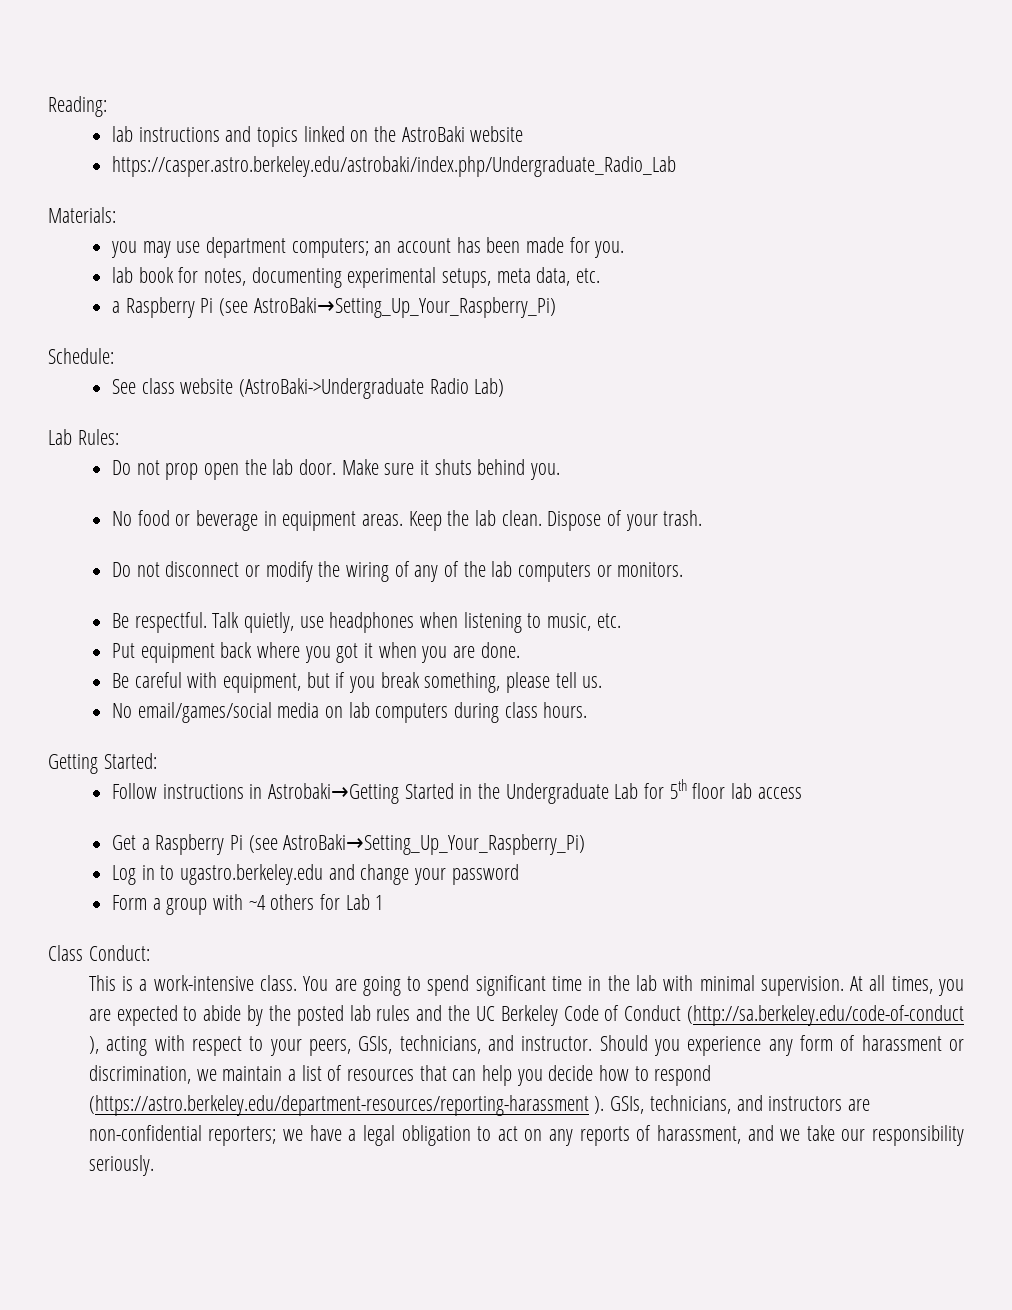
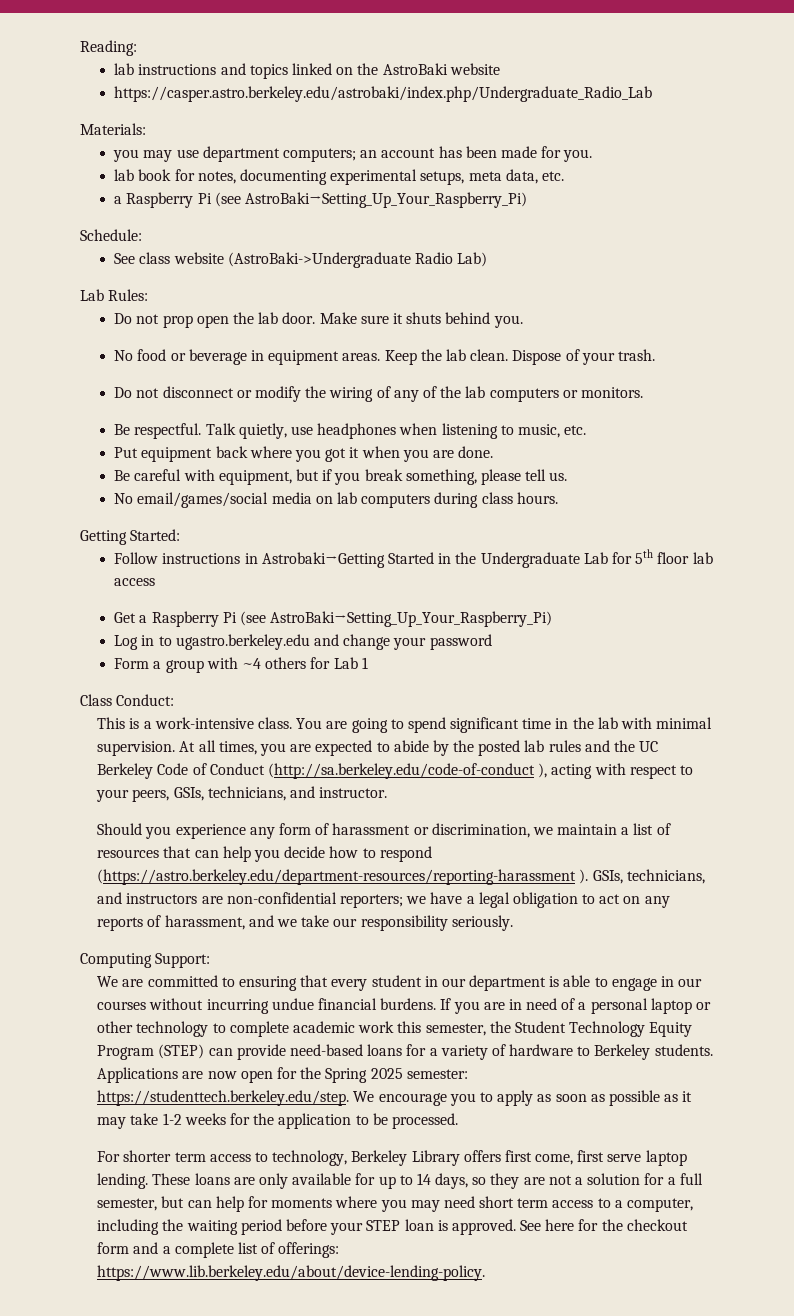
- At all times, you are expected to abide by the posted lab rules and the UC Berkeley Code of Conduct (http://sa.berkeley.edu/code-of-conduct ), acting with respect to your peers, GSIs, technicians, and instructor. Should you experience any form of harassment or discrimination, we maintain a list of resources that can help you decide how to respond (https://astro.berkeley.edu/department-resources/reporting-harassment ).
+ At all times, you are expected to abide by the posted lab rules and the UC Berkeley Code of Conduct (http://sa.berkeley.edu/code-of-conduct ), acting with respect to your peers, GSIs, technicians, and instructor.
+ Should you experience any form of harassment or discrimination, we maintain a list of resources that can help you decide how to respond (https://astro.berkeley.edu/department-resources/reporting-harassment ).
+ Computing Support:
+ We are committed to ensuring that every student in our department is able to engage in our courses without incurring undue financial burdens. If you are in need of a personal laptop or other technology to complete academic work this semester, the Student Technology Equity Program (STEP) can provide need-based loans for a variety of hardware to Berkeley students. Applications are now open for the Spring 2025 semester: https://studenttech.berkeley.edu/step. We encourage you to apply as soon as possible as it may take 1-2 weeks for the application to be processed.
+ For shorter term access to technology, Berkeley Library offers first come, first serve laptop lending. These loans are only available for up to 14 days, so they are not a solution for a full semester, but can help for moments where you may need short term access to a computer, including the waiting period before your STEP loan is approved. See here for the checkout form and a complete list of offerings: https://www.lib.berkeley.edu/about/device-lending-policy.

